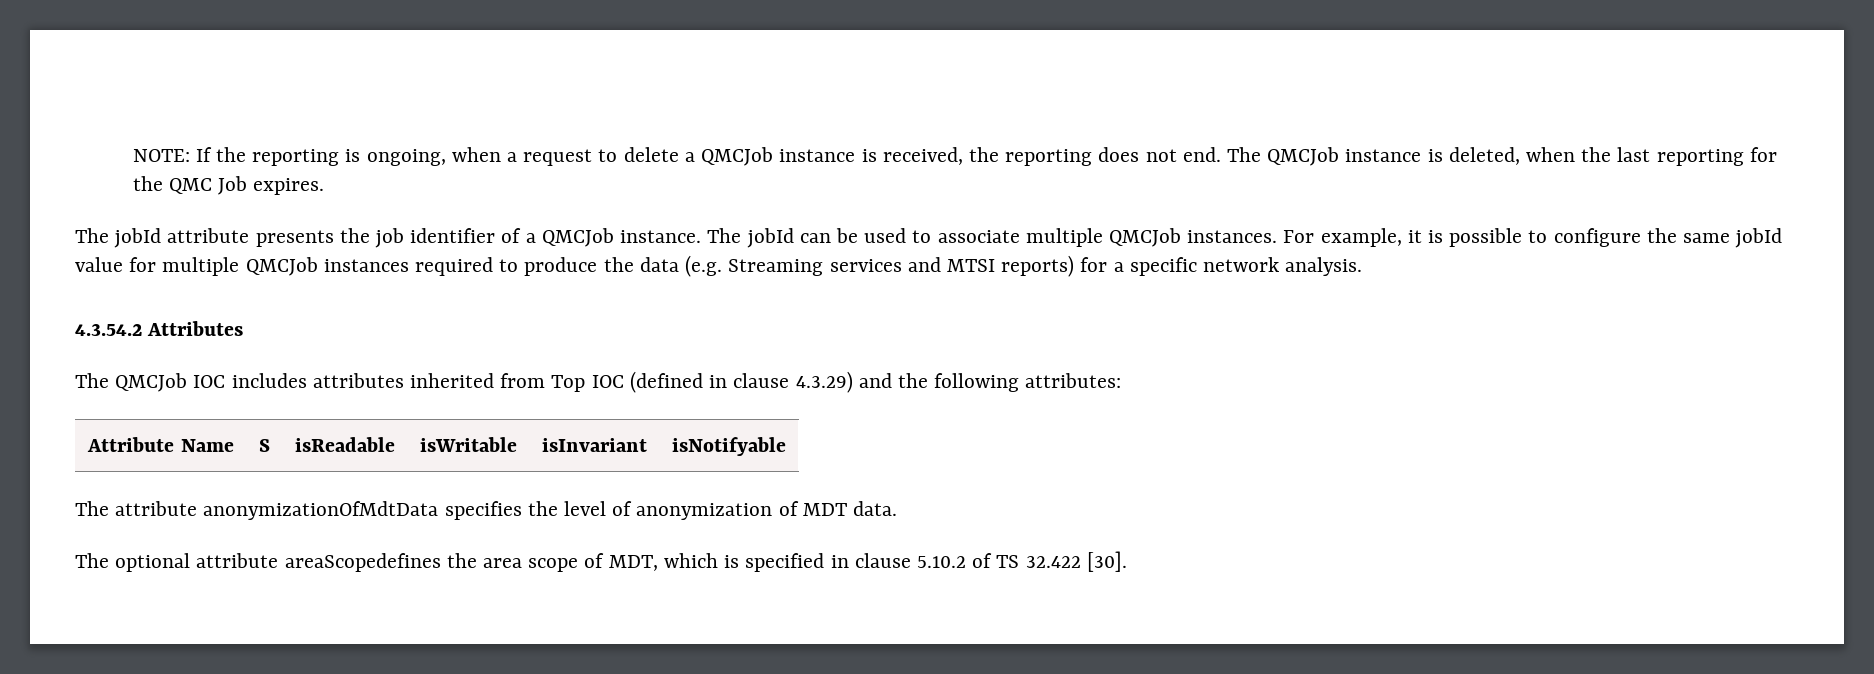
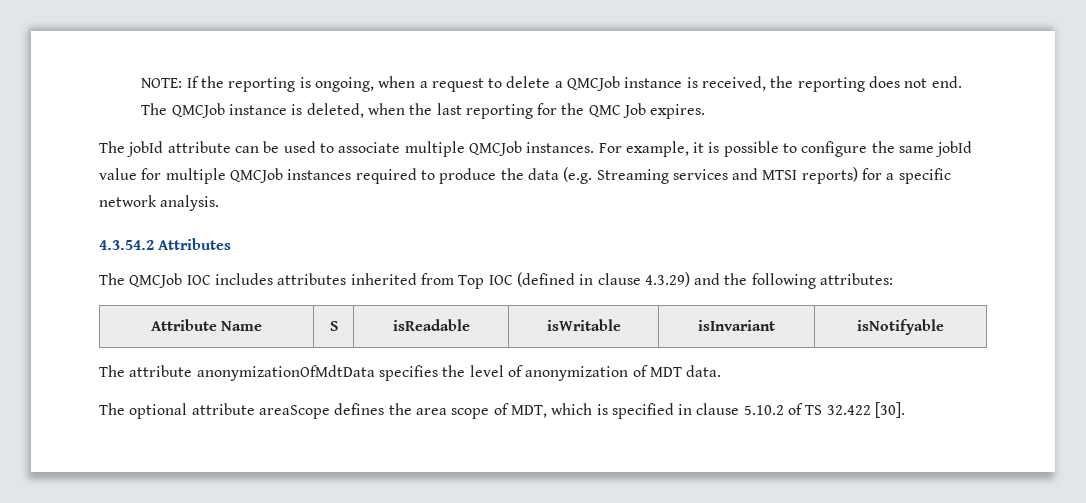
- The jobId attribute presents the job identifier of a QMCJob instance. The jobId can be used to associate multiple QMCJob instances.
+ The jobId attribute can be used to associate multiple QMCJob instances.
- The optional attribute areaScopedefines the area scope of MDT, which is specified in clause 5.10.2 of TS 32.422 [30].
+ The optional attribute areaScope defines the area scope of MDT, which is specified in clause 5.10.2 of TS 32.422 [30].

